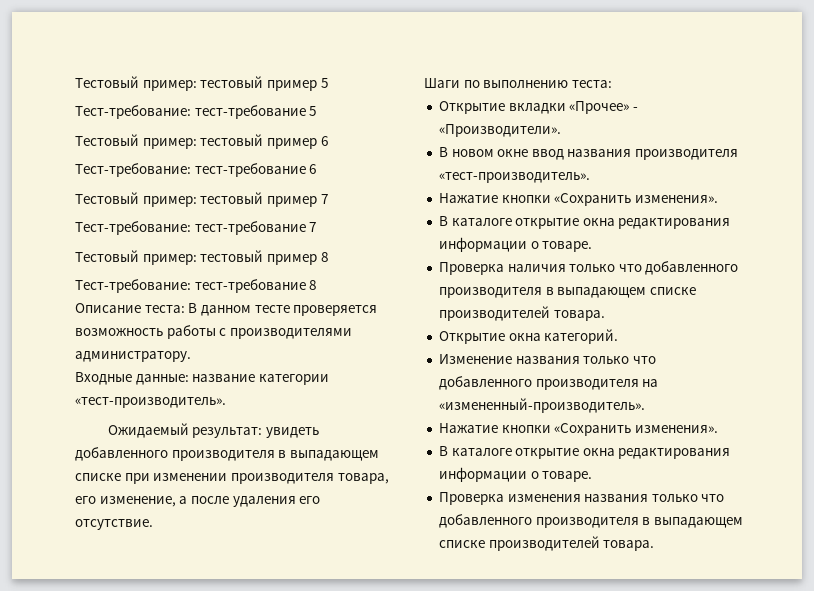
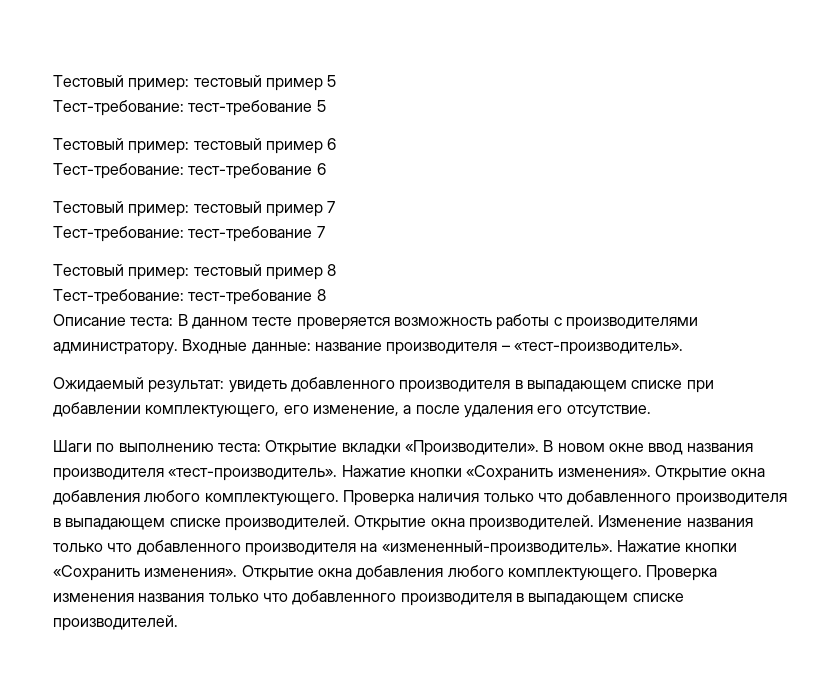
- Описание теста: В данном тесте проверяется возможность работы с производителями администратору.
- Входные данные: название категории «тест-производитель».
+ Описание теста: В данном тесте проверяется возможность работы с производителями администратору. Входные данные: название производителя – «тест-производитель».
- Ожидаемый результат: увидеть добавленного производителя в выпадающем списке при изменении производителя товара, его изменение, а после удаления его отсутствие.
+ Ожидаемый результат: увидеть добавленного производителя в выпадающем списке при добавлении комплектующего, его изменение, а после удаления его отсутствие.
- Шаги по выполнению теста:
- Открытие вкладки «Прочее» - «Производители».
- В новом окне ввод названия производителя «тест-производитель».
- Нажатие кнопки «Сохранить изменения».
- В каталоге открытие окна редактирования информации о товаре.
- Проверка наличия только что добавленного производителя в выпадающем списке производителей товара.
- Открытие окна категорий.
- Изменение названия только что добавленного производителя на «измененный-производитель».
- Нажатие кнопки «Сохранить изменения».
- В каталоге открытие окна редактирования информации о товаре.
- Проверка изменения названия только что добавленного производителя в выпадающем списке производителей товара.
+ Шаги по выполнению теста: Открытие вкладки «Производители». В новом окне ввод названия производителя «тест-производитель». Нажатие кнопки «Сохранить изменения». Открытие окна добавления любого комплектующего. Проверка наличия только что добавленного производителя в выпадающем списке производителей. Открытие окна производителей. Изменение названия только что добавленного производителя на «измененный-производитель». Нажатие кнопки «Сохранить изменения». Открытие окна добавления любого комплектующего. Проверка изменения названия только что добавленного производителя в выпадающем списке производителей.

